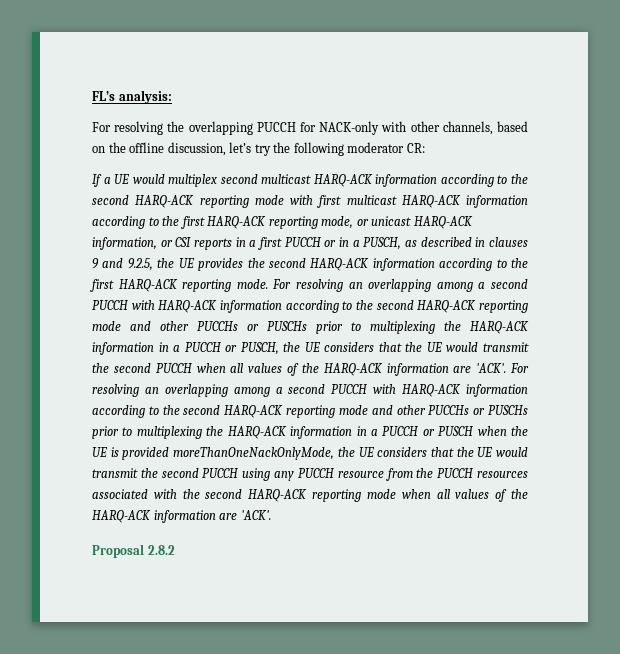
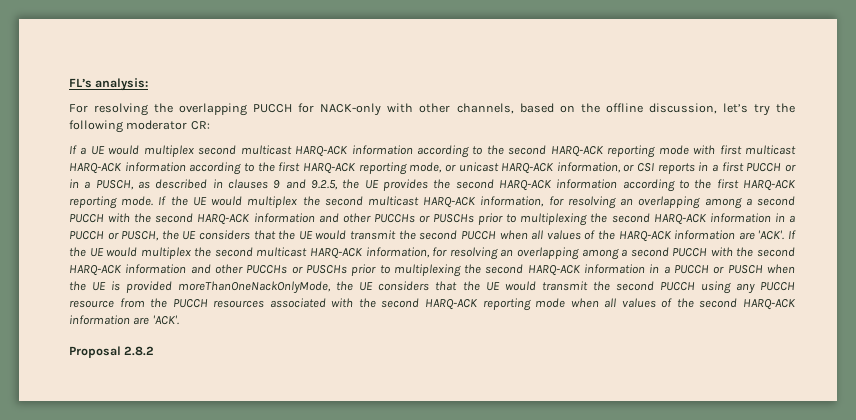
- For resolving an overlapping among a second PUCCH with HARQ-ACK information according to the second HARQ-ACK reporting mode and other PUCCHs or PUSCHs prior to multiplexing the HARQ-ACK information in a PUCCH or PUSCH, the UE considers that the UE would transmit the second PUCCH when all values of the HARQ-ACK information are 'ACK'.
+ If the UE would multiplex the second multicast HARQ-ACK information, for resolving an overlapping among a second PUCCH with the second HARQ-ACK information and other PUCCHs or PUSCHs prior to multiplexing the second HARQ-ACK information in a PUCCH or PUSCH, the UE considers that the UE would transmit the second PUCCH when all values of the HARQ-ACK information are 'ACK'.
- For resolving an overlapping among a second PUCCH with HARQ-ACK information according to the second HARQ-ACK reporting mode and other PUCCHs or PUSCHs prior to multiplexing the HARQ-ACK information in a PUCCH or PUSCH when the UE is provided moreThanOneNackOnlyMode, the UE considers that the UE would transmit the second PUCCH using any PUCCH resource from the PUCCH resources associated with the second HARQ-ACK reporting mode when all values of the HARQ-ACK information are 'ACK'.
+ If the UE would multiplex the second multicast HARQ-ACK information, for resolving an overlapping among a second PUCCH with the second HARQ-ACK information and other PUCCHs or PUSCHs prior to multiplexing the second HARQ-ACK information in a PUCCH or PUSCH when the UE is provided moreThanOneNackOnlyMode, the UE considers that the UE would transmit the second PUCCH using any PUCCH resource from the PUCCH resources associated with the second HARQ-ACK reporting mode when all values of the second HARQ-ACK information are 'ACK'.

